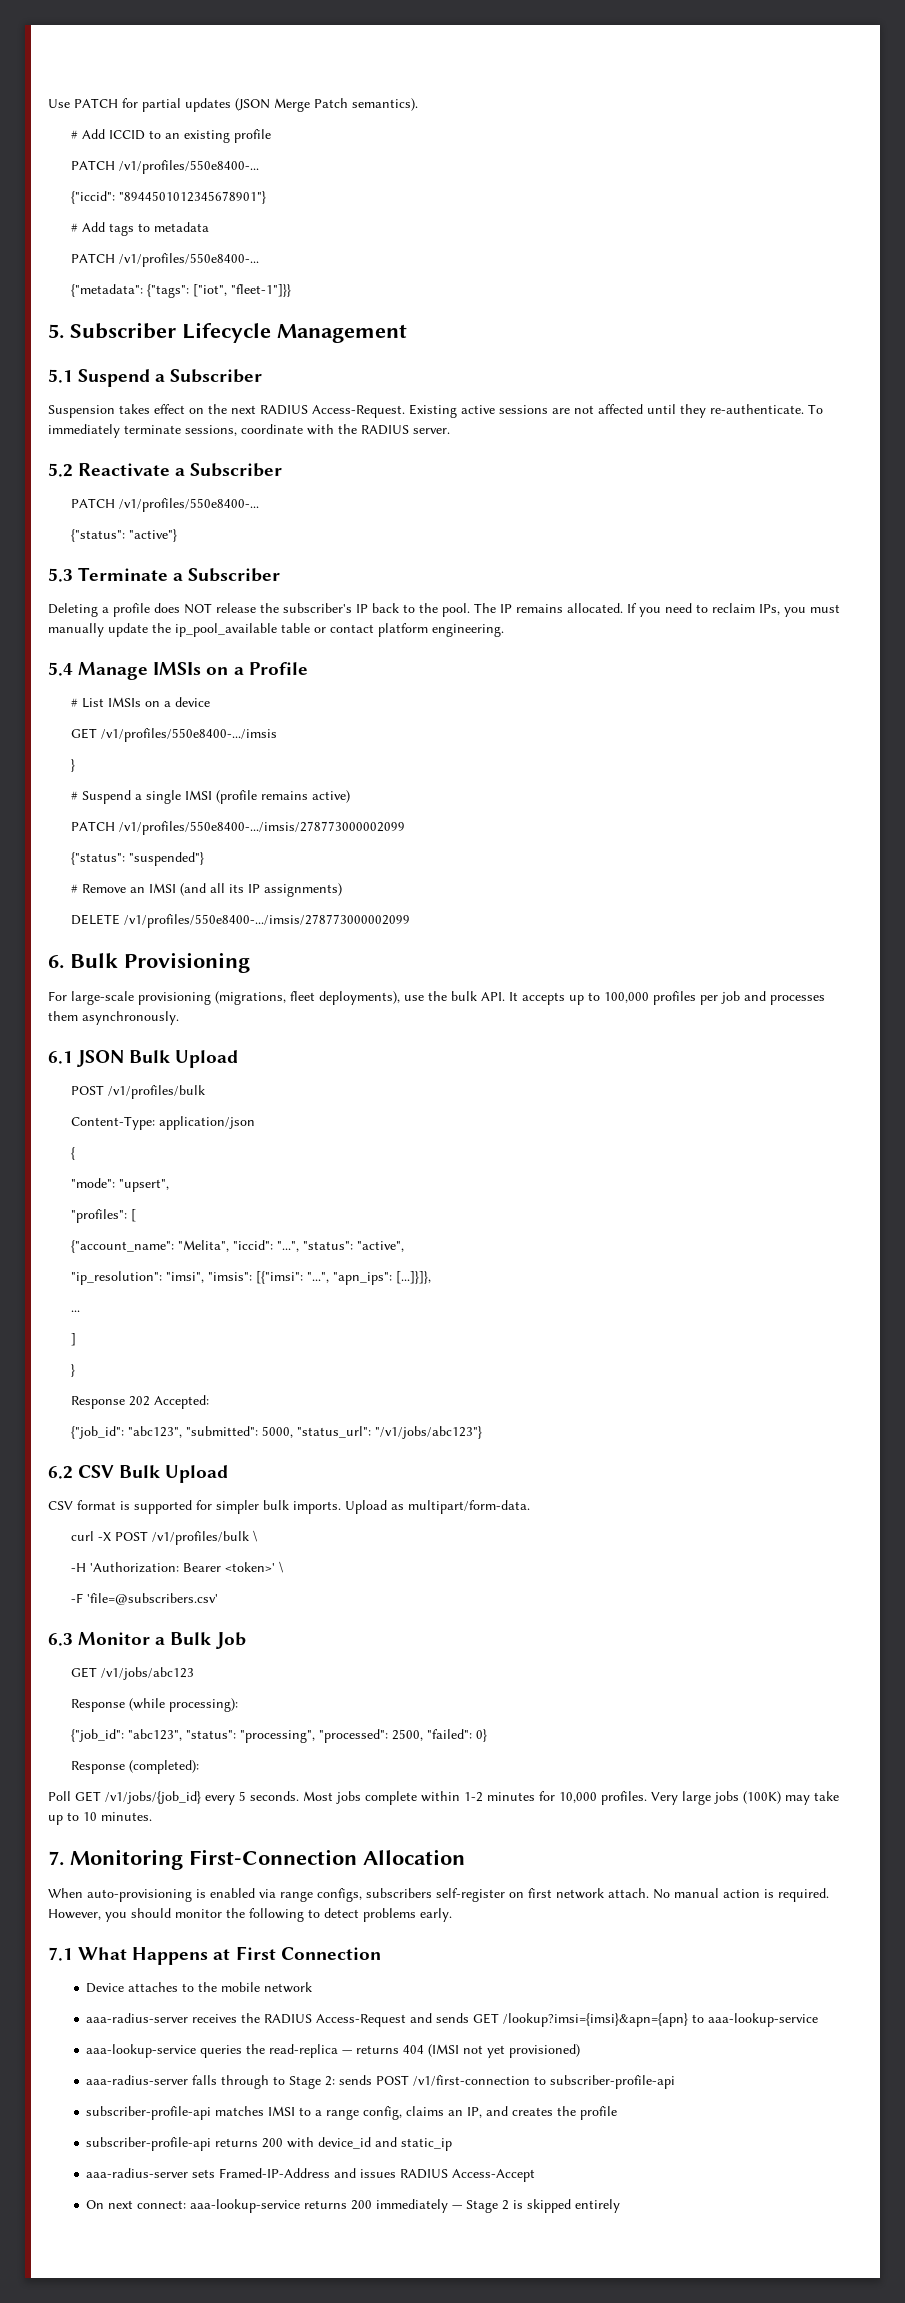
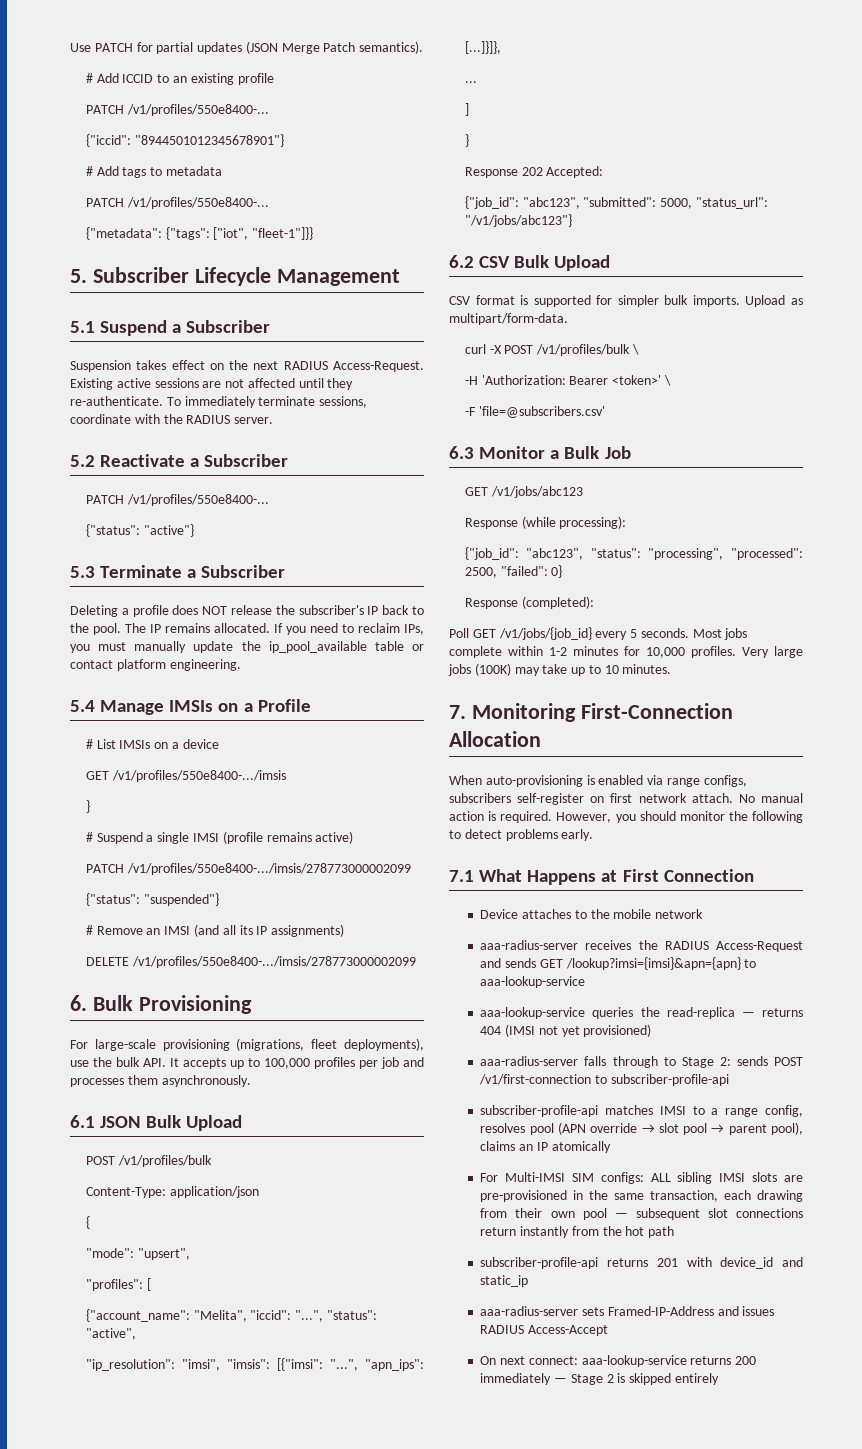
- subscriber-profile-api matches IMSI to a range config, claims an IP, and creates the profile
+ subscriber-profile-api matches IMSI to a range config, resolves pool (APN override → slot pool → parent pool), claims an IP atomically
+ For Multi-IMSI SIM configs: ALL sibling IMSI slots are pre-provisioned in the same transaction, each drawing from their own pool — subsequent slot connections return instantly from the hot path
- subscriber-profile-api returns 200 with device_id and static_ip
+ subscriber-profile-api returns 201 with device_id and static_ip

